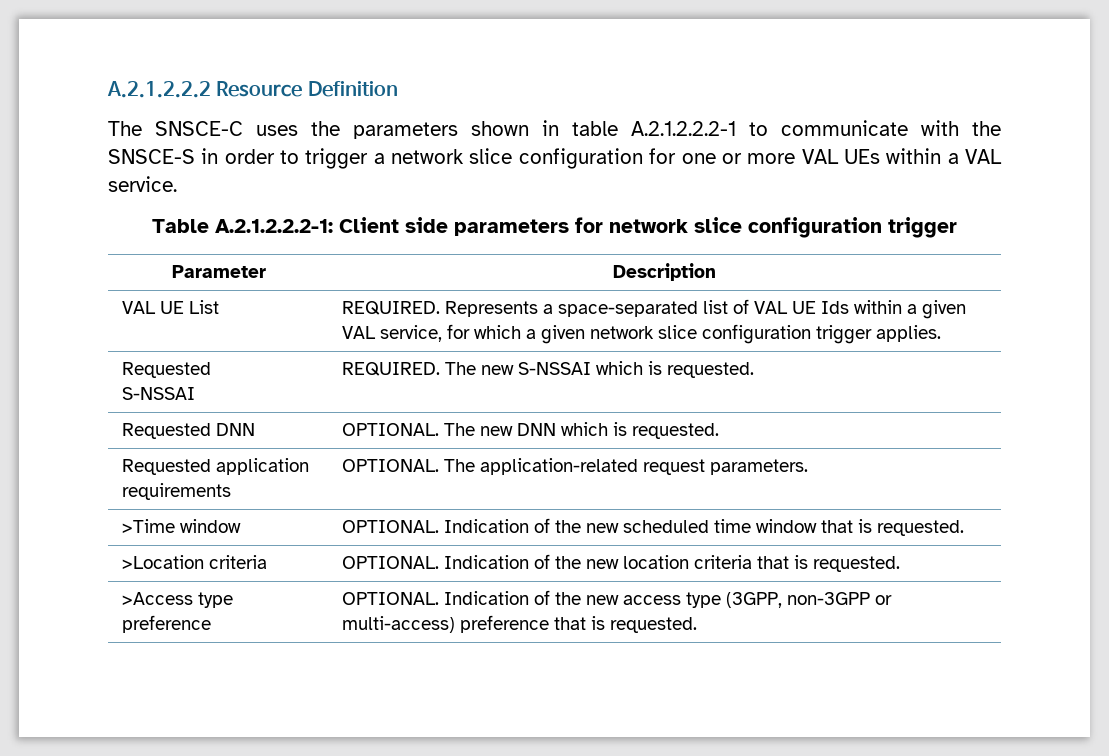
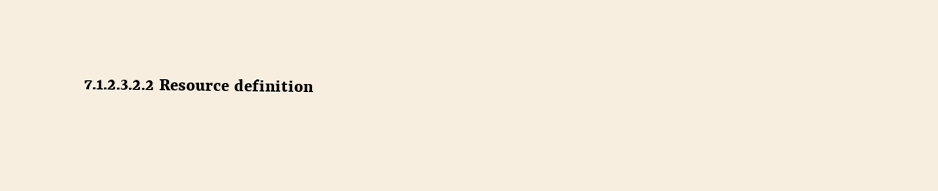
- A.2.1.2.2.2 Resource Definition
- The SNSCE-C uses the parameters shown in table A.2.1.2.2.2-1 to communicate with the SNSCE-S in order to trigger a network slice configuration for one or more VAL UEs within a VAL service.
- Table A.2.1.2.2.2-1: Client side parameters for network slice configuration trigger
- Parameter | Description
- VAL UE List | REQUIRED. Represents a space-separated list of VAL UE Ids within a given VAL service, for which a given network slice configuration trigger applies.
- Requested
- S-NSSAI | REQUIRED. The new S-NSSAI which is requested.
- Requested DNN | OPTIONAL. The new DNN which is requested.
- Requested application requirements | OPTIONAL. The application-related request parameters.
- >Time window | OPTIONAL. Indication of the new scheduled time window that is requested.
- >Location criteria | OPTIONAL. Indication of the new location criteria that is requested.
- >Access type preference | OPTIONAL. Indication of the new access type (3GPP, non-3GPP or multi-access) preference that is requested.
+ 7.1.2.3.2.2 Resource definition

